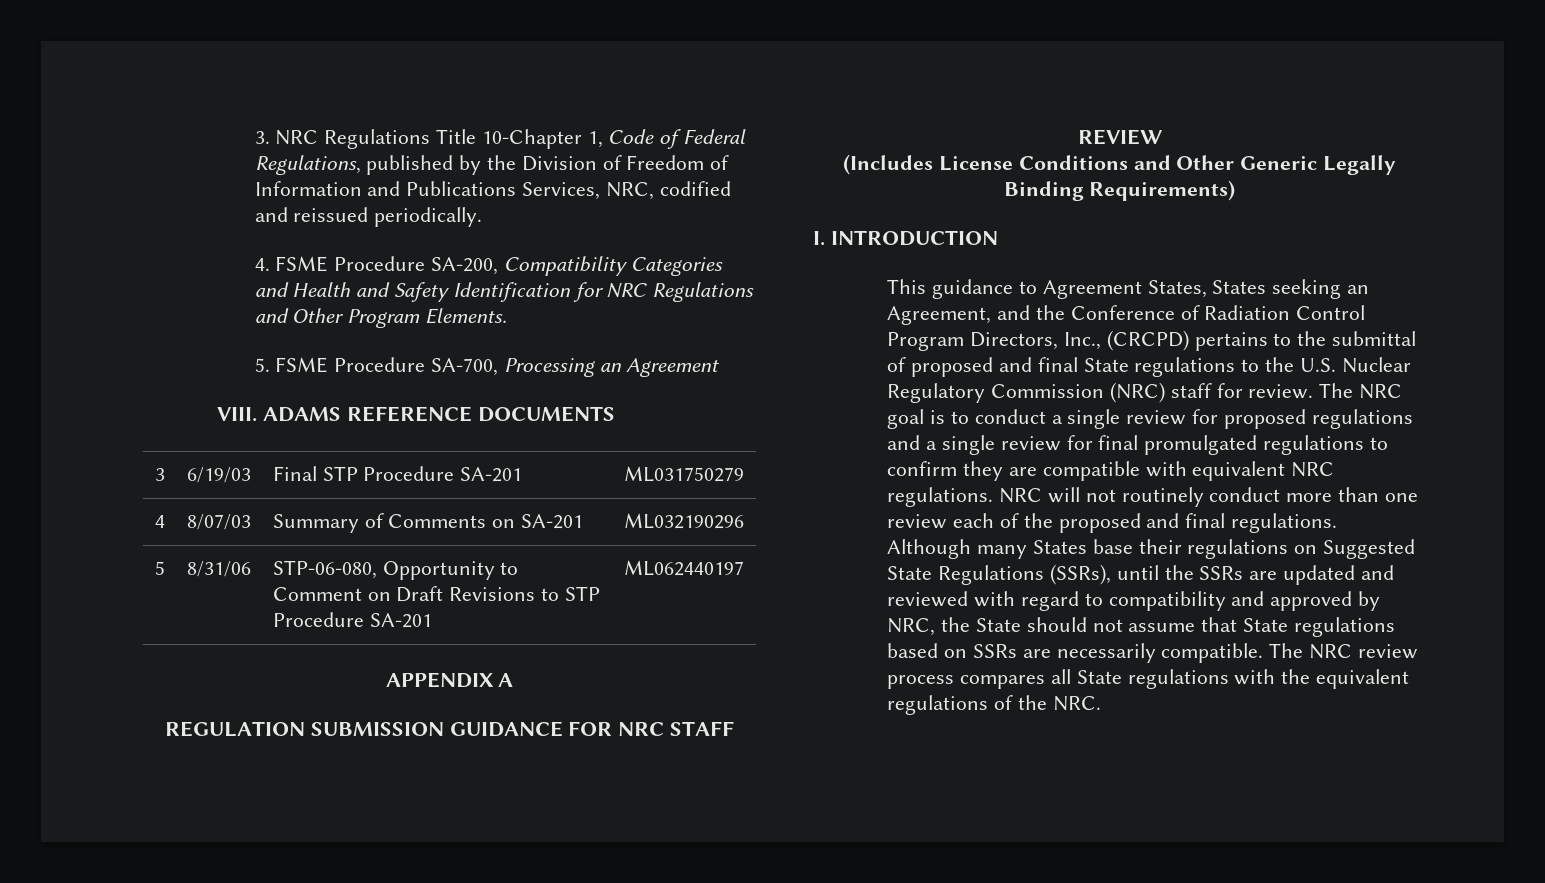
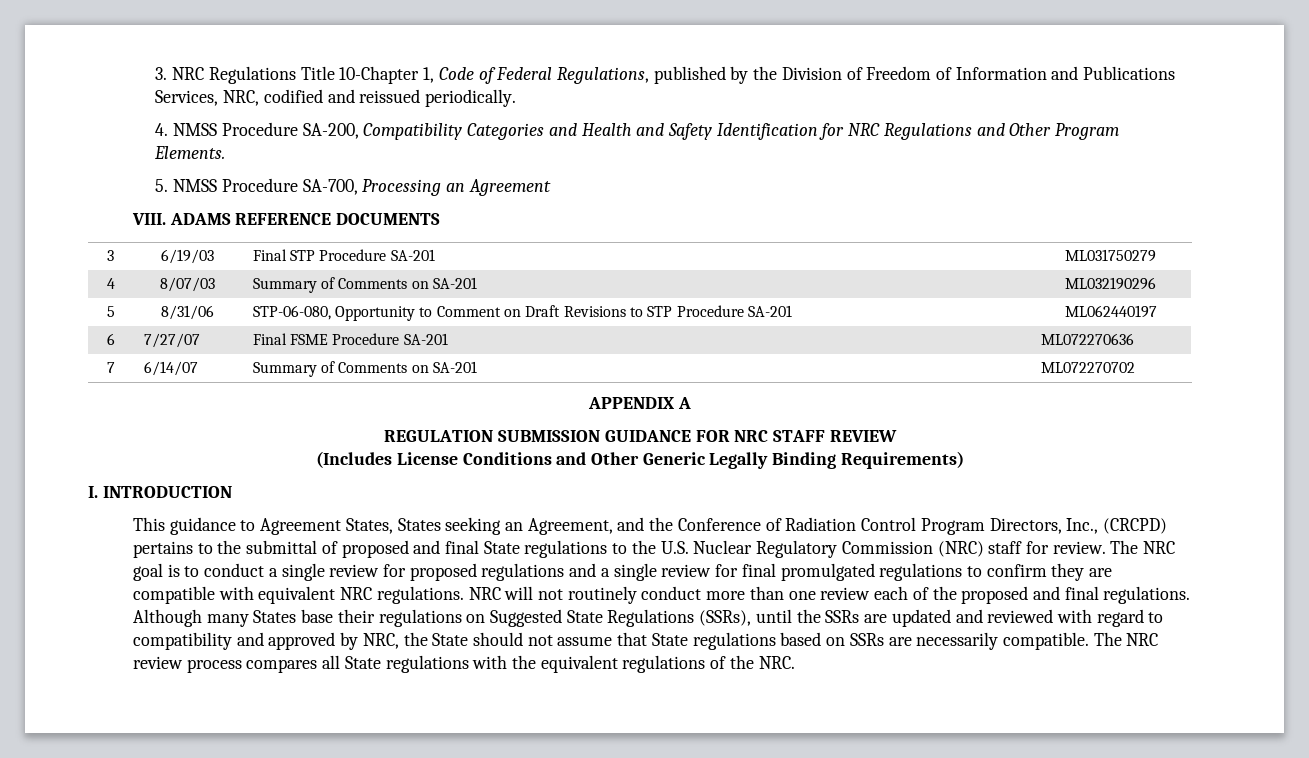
- 4. FSME Procedure SA-200, Compatibility Categories and Health and Safety Identification for NRC Regulations and Other Program Elements.
+ 4. NMSS Procedure SA-200, Compatibility Categories and Health and Safety Identification for NRC Regulations and Other Program Elements.
- 5. FSME Procedure SA-700, Processing an Agreement
+ 5. NMSS Procedure SA-700, Processing an Agreement
+ 6 | 7/27/07 | Final FSME Procedure SA-201 | ML072270636
+ 7 | 6/14/07 | Summary of Comments on SA-201 | ML072270702

